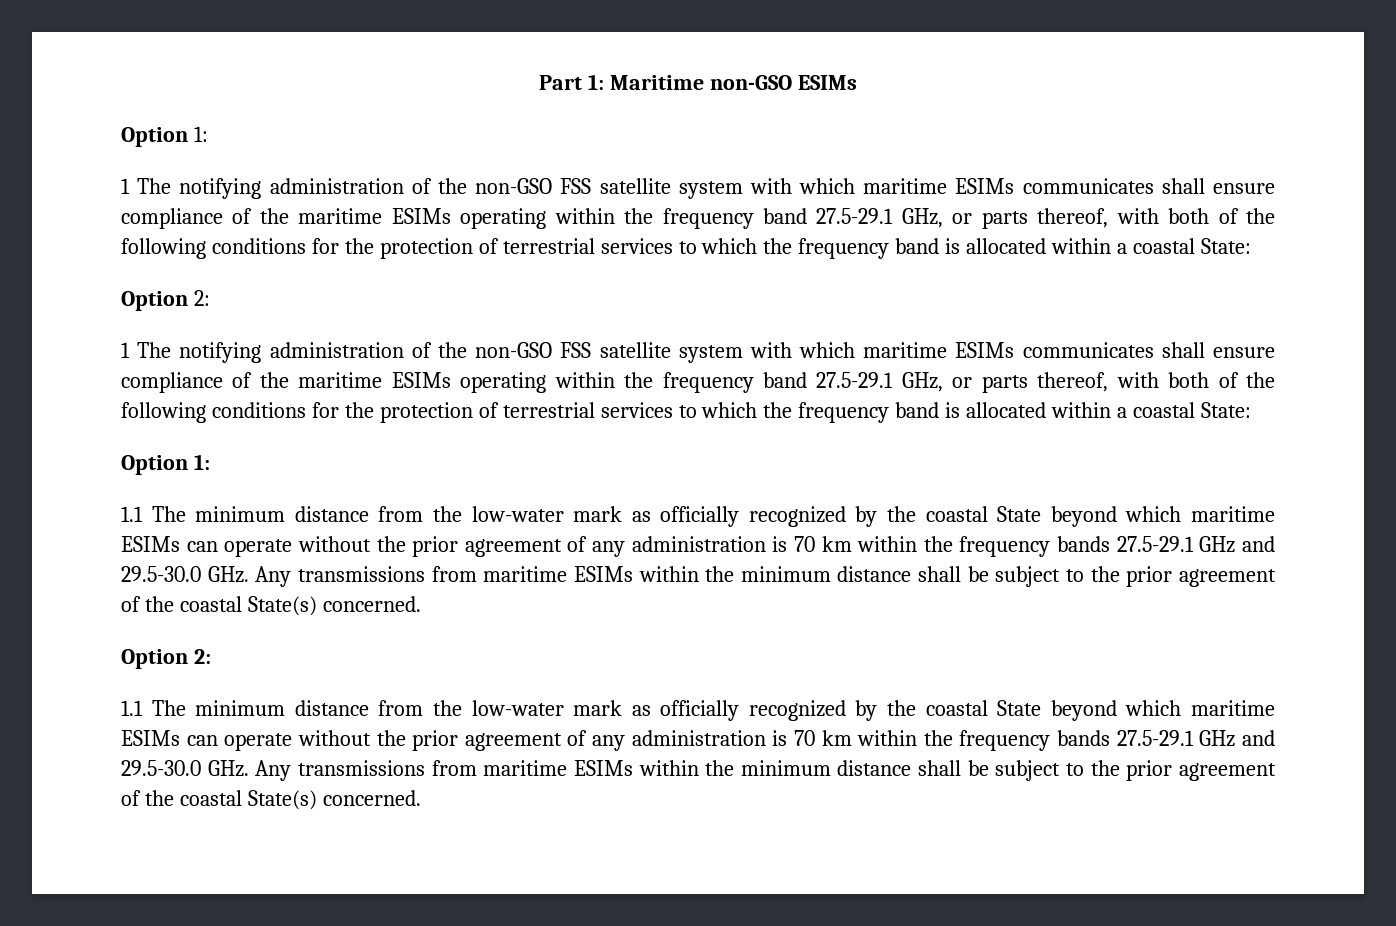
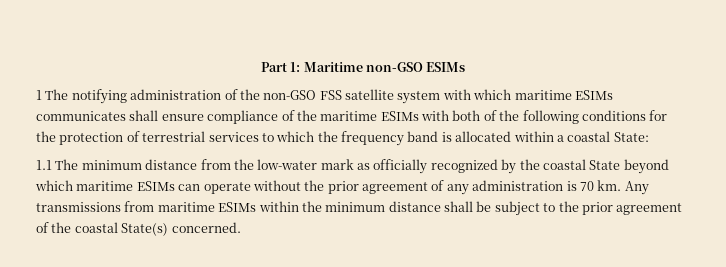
  Part 1: Maritime non-GSO ESIMs
- Option 1:
- 1 The notifying administration of the non-GSO FSS satellite system with which maritime ESIMs communicates shall ensure compliance of the maritime ESIMs operating within the frequency band 27.5-29.1 GHz, or parts thereof, with both of the following conditions for the protection of terrestrial services to which the frequency band is allocated within a coastal State:
- Option 2:
- 1 The notifying administration of the non-GSO FSS satellite system with which maritime ESIMs communicates shall ensure compliance of the maritime ESIMs operating within the frequency band 27.5-29.1 GHz, or parts thereof, with both of the following conditions for the protection of terrestrial services to which the frequency band is allocated within a coastal State:
- Option 1:
- 1.1 The minimum distance from the low-water mark as officially recognized by the coastal State beyond which maritime ESIMs can operate without the prior agreement of any administration is 70 km within the frequency bands 27.5-29.1 GHz and 29.5-30.0 GHz. Any transmissions from maritime ESIMs within the minimum distance shall be subject to the prior agreement of the coastal State(s) concerned.
- Option 2:
- 1.1 The minimum distance from the low-water mark as officially recognized by the coastal State beyond which maritime ESIMs can operate without the prior agreement of any administration is 70 km within the frequency bands 27.5-29.1 GHz and 29.5-30.0 GHz. Any transmissions from maritime ESIMs within the minimum distance shall be subject to the prior agreement of the coastal State(s) concerned.
+ 1 The notifying administration of the non-GSO FSS satellite system with which maritime ESIMs communicates shall ensure compliance of the maritime ESIMs with both of the following conditions for the protection of terrestrial services to which the frequency band is allocated within a coastal State:
+ 1.1 The minimum distance from the low-water mark as officially recognized by the coastal State beyond which maritime ESIMs can operate without the prior agreement of any administration is 70 km. Any transmissions from maritime ESIMs within the minimum distance shall be subject to the prior agreement of the coastal State(s) concerned.

